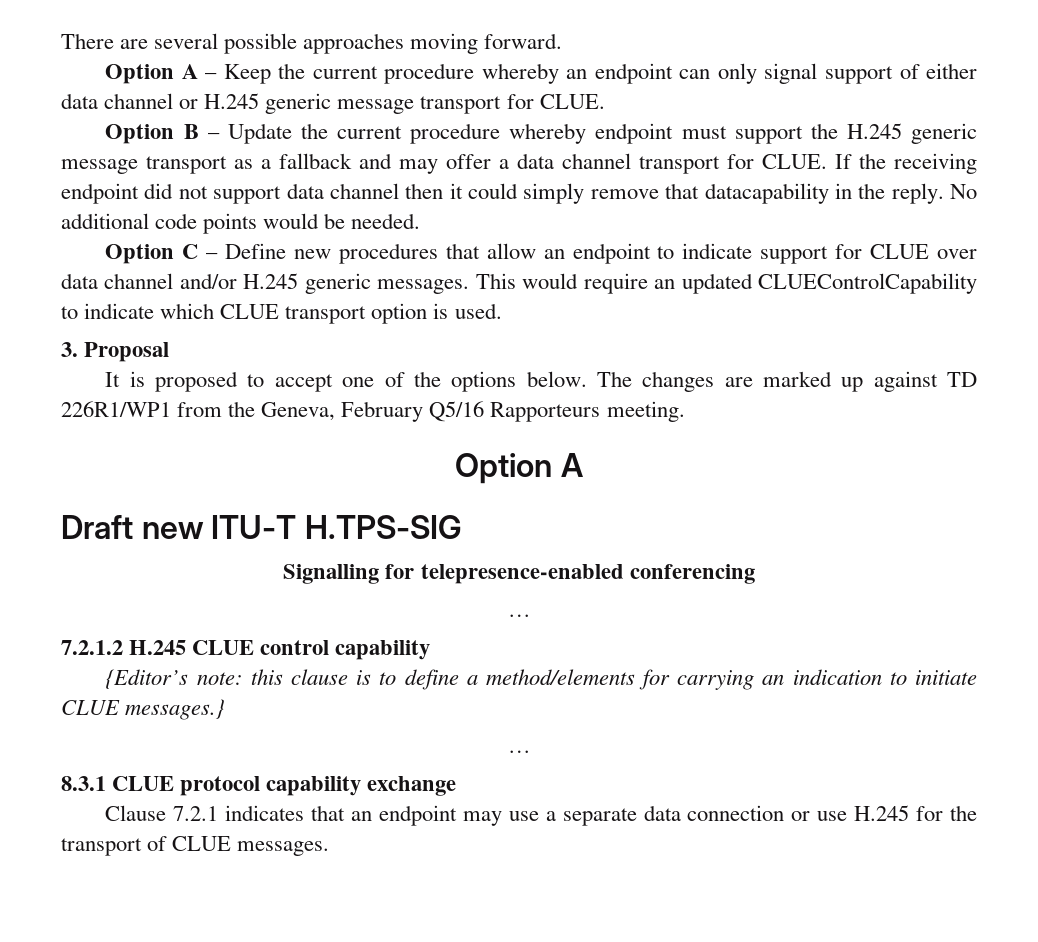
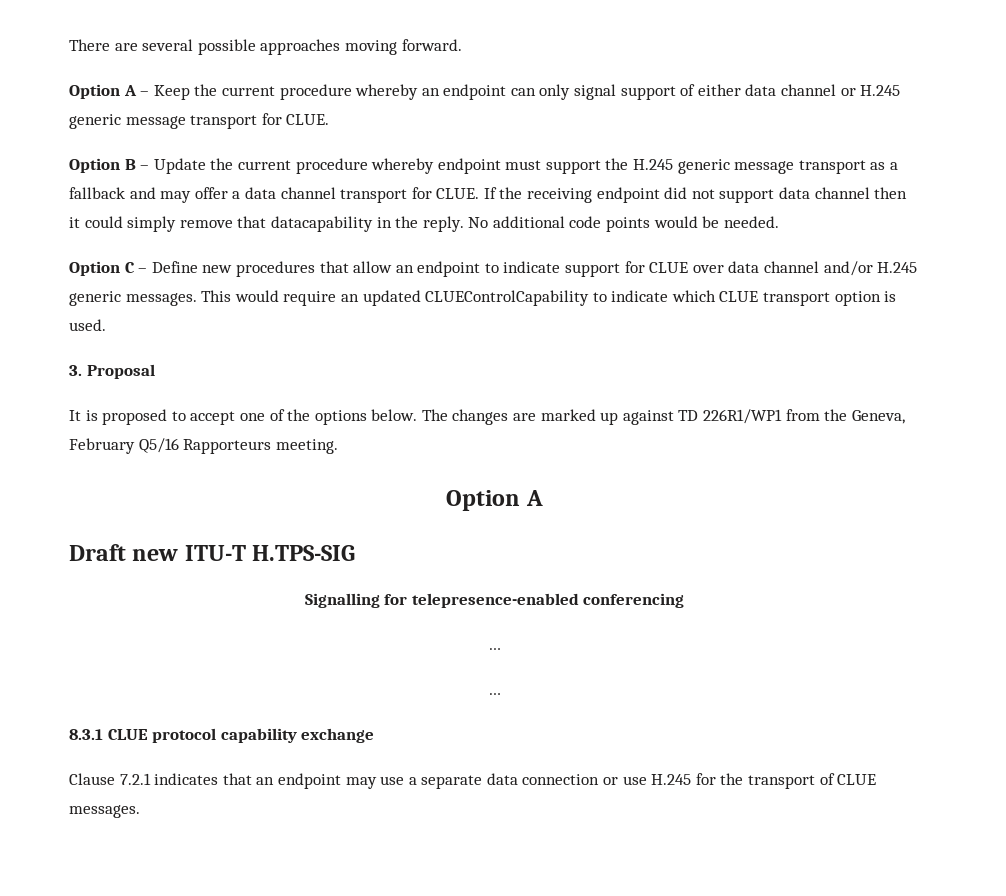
- 7.2.1.2 H.245 CLUE control capability
- {Editor’s note: this clause is to define a method/elements for carrying an indication to initiate CLUE messages.}

